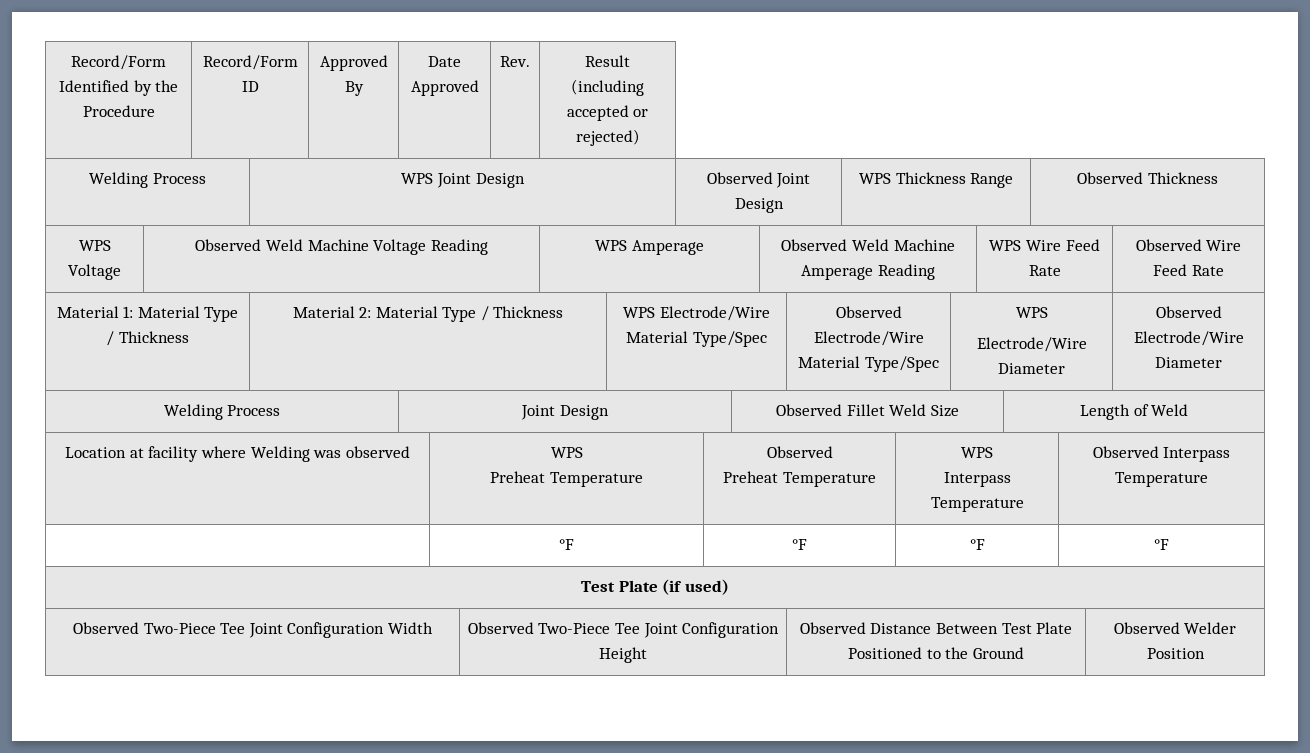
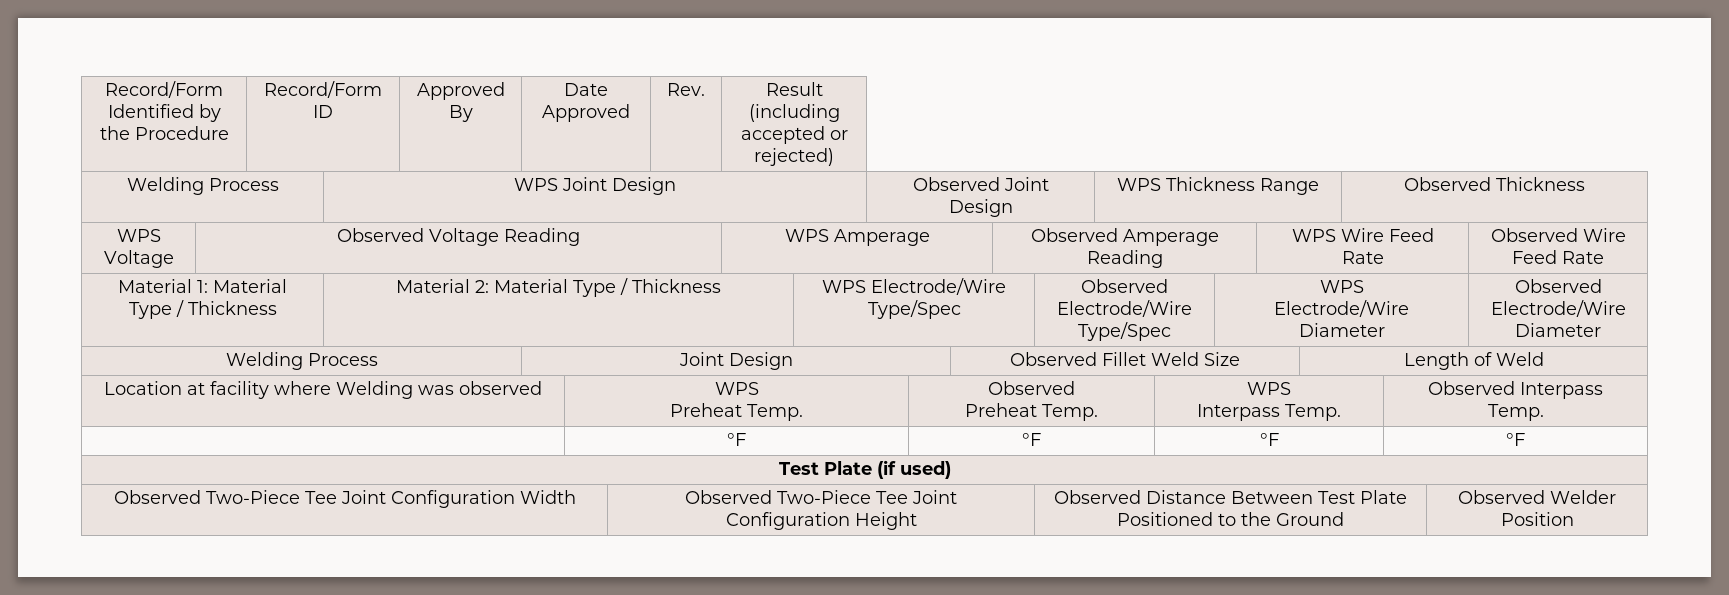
- WPS Voltage | Observed Weld Machine Voltage Reading | WPS Amperage | Observed Weld Machine Amperage Reading | WPS Wire Feed Rate | Observed Wire Feed Rate
+ WPS Voltage | Observed Voltage Reading | WPS Amperage | Observed Amperage Reading | WPS Wire Feed Rate | Observed Wire Feed Rate
- Material 1: Material Type / Thickness | Material 2: Material Type / Thickness | WPS Electrode/Wire Material Type/Spec | Observed Electrode/Wire Material Type/Spec | WPS
+ Material 1: Material Type / Thickness | Material 2: Material Type / Thickness | WPS Electrode/Wire Type/Spec | Observed Electrode/Wire Type/Spec | WPS
  Location at facility where Welding was observed | WPS
- Preheat Temperature | Observed
- Preheat Temperature | WPS
- Interpass Temperature | Observed Interpass Temperature
+ Preheat Temp. | Observed
+ Preheat Temp. | WPS
+ Interpass Temp. | Observed Interpass Temp.

